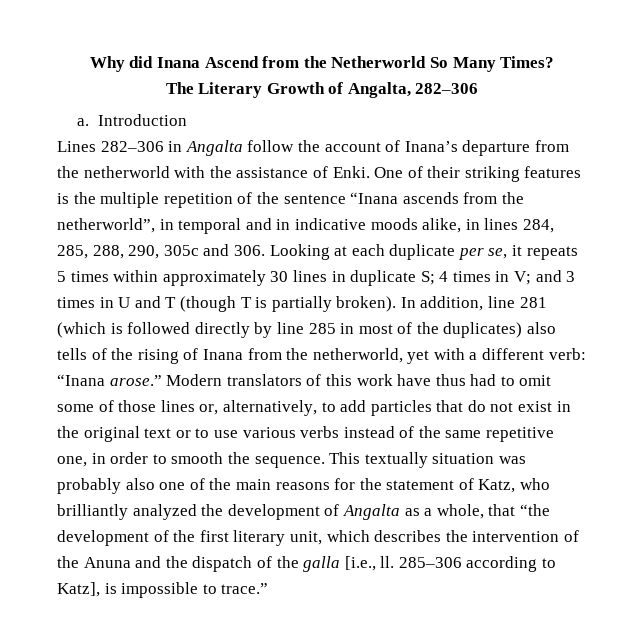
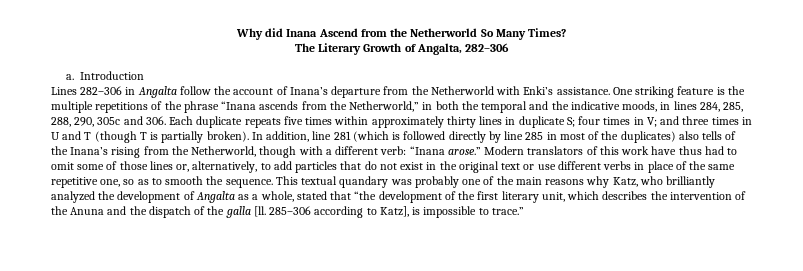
- Lines 282–306 in Angalta follow the account of Inana’s departure from the netherworld with the assistance of Enki. One of their striking features is the multiple repetition of the sentence “Inana ascends from the netherworld”, in temporal and in indicative moods alike, in lines 284, 285, 288, 290, 305c and 306. Looking at each duplicate per se, it repeats 5 times within approximately 30 lines in duplicate S; 4 times in V; and 3 times in U and T (though T is partially broken).
+ Lines 282–306 in Angalta follow the account of Inana’s departure from the Netherworld with Enki’s assistance. One striking feature is the multiple repetitions of the phrase “Inana ascends from the Netherworld,” in both the temporal and the indicative moods, in lines 284, 285, 288, 290, 305c and 306. Each duplicate repeats five times within approximately thirty lines in duplicate S; four times in V; and three times in U and T (though T is partially broken).
- In addition, line 281 (which is followed directly by line 285 in most of the duplicates) also tells of the rising of Inana from the netherworld, yet with a different verb: “Inana arose.”
+ In addition, line 281 (which is followed directly by line 285 in most of the duplicates) also tells of the Inana’s rising from the Netherworld, though with a different verb: “Inana arose.”
- Modern translators of this work have thus had to omit some of those lines or, alternatively, to add particles that do not exist in the original text or to use various verbs instead of the same repetitive one, in order to smooth the sequence.
+ Modern translators of this work have thus had to omit some of those lines or, alternatively, to add particles that do not exist in the original text or use different verbs in place of the same repetitive one, so as to smooth the sequence.
- This textually situation was probably also one of the main reasons for the statement of Katz, who brilliantly analyzed the development of Angalta as a whole, that “the development of the first literary unit, which describes the intervention of the Anuna and the dispatch of the galla [i.e., ll.
+ This textual quandary was probably one of the main reasons why Katz, who brilliantly analyzed the development of Angalta as a whole, stated that “the development of the first literary unit, which describes the intervention of the Anuna and the dispatch of the galla [ll.

